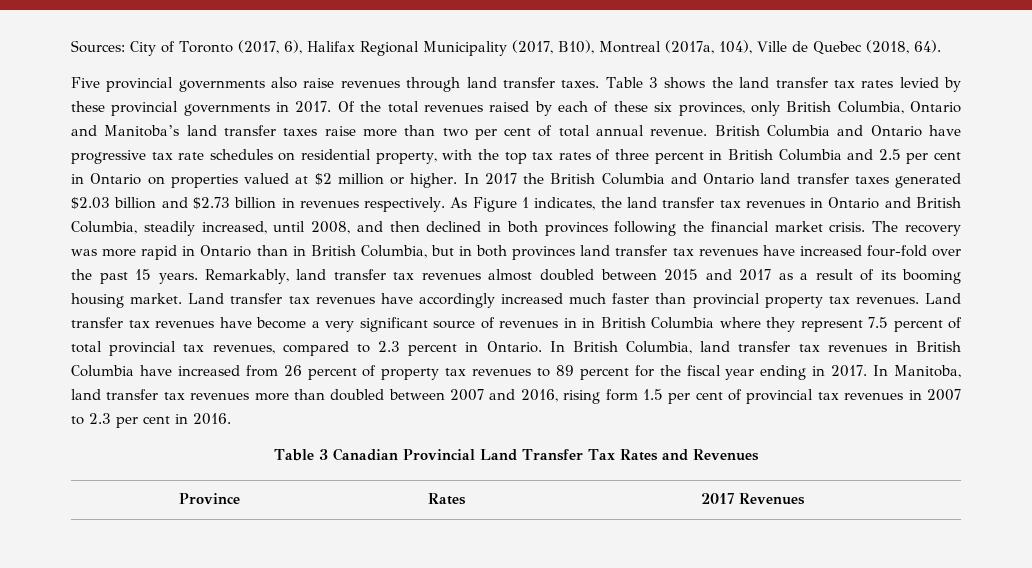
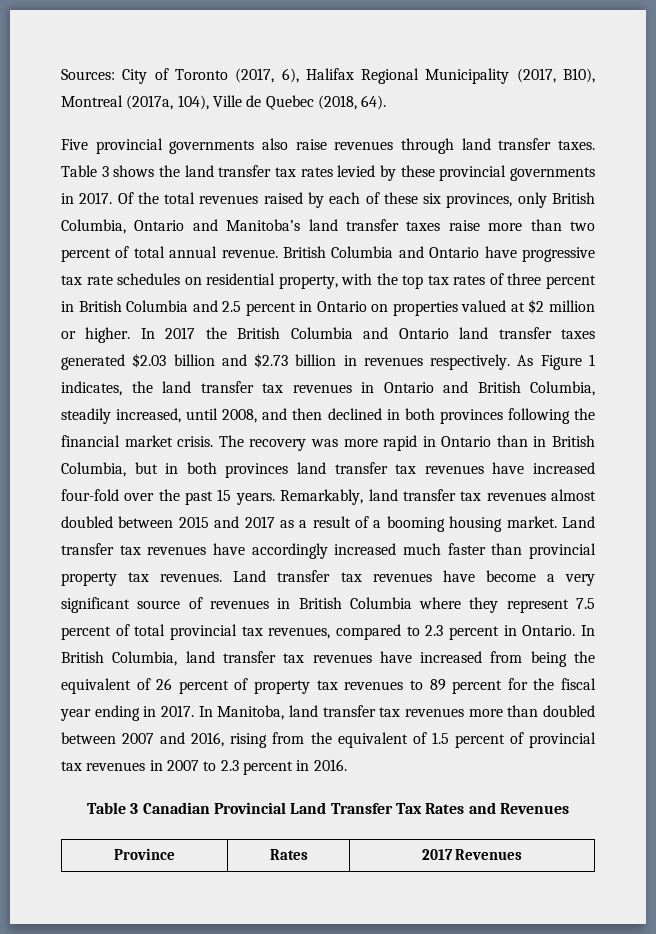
- Of the total revenues raised by each of these six provinces, only British Columbia, Ontario and Manitoba’s land transfer taxes raise more than two per cent of total annual revenue.
+ Of the total revenues raised by each of these six provinces, only British Columbia, Ontario and Manitoba’s land transfer taxes raise more than two percent of total annual revenue.
- British Columbia and Ontario have progressive tax rate schedules on residential property, with the top tax rates of three percent in British Columbia and 2.5 per cent in Ontario on properties valued at $2 million or higher.
+ British Columbia and Ontario have progressive tax rate schedules on residential property, with the top tax rates of three percent in British Columbia and 2.5 percent in Ontario on properties valued at $2 million or higher.
- Remarkably, land transfer tax revenues almost doubled between 2015 and 2017 as a result of its booming housing market.
+ Remarkably, land transfer tax revenues almost doubled between 2015 and 2017 as a result of a booming housing market.
- Land transfer tax revenues have become a very significant source of revenues in in British Columbia where they represent 7.5 percent of total provincial tax revenues, compared to 2.3 percent in Ontario.
+ Land transfer tax revenues have become a very significant source of revenues in British Columbia where they represent 7.5 percent of total provincial tax revenues, compared to 2.3 percent in Ontario.
- In British Columbia, land transfer tax revenues in British Columbia have increased from 26 percent of property tax revenues to 89 percent for the fiscal year ending in 2017.
+ In British Columbia, land transfer tax revenues have increased from being the equivalent of 26 percent of property tax revenues to 89 percent for the fiscal year ending in 2017.
- In Manitoba, land transfer tax revenues more than doubled between 2007 and 2016, rising form 1.5 per cent of provincial tax revenues in 2007 to 2.3 per cent in 2016.
+ In Manitoba, land transfer tax revenues more than doubled between 2007 and 2016, rising from the equivalent of 1.5 percent of provincial tax revenues in 2007 to 2.3 percent in 2016.

